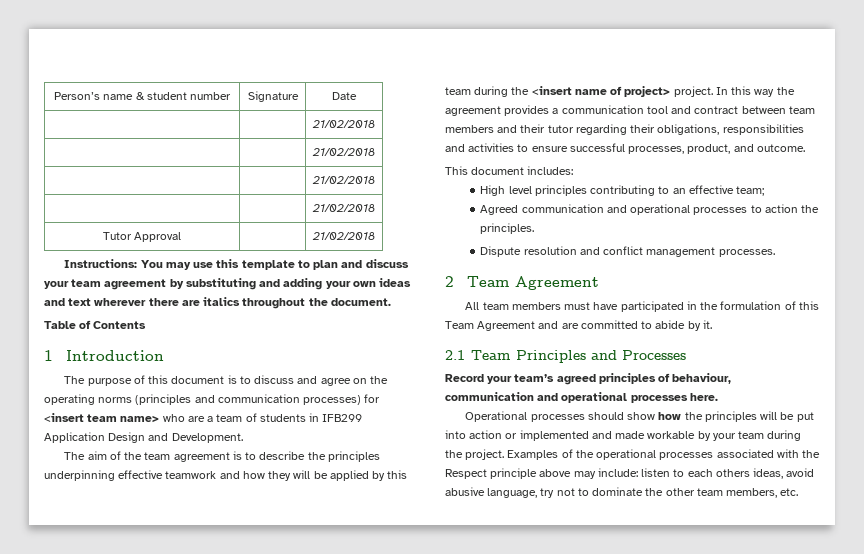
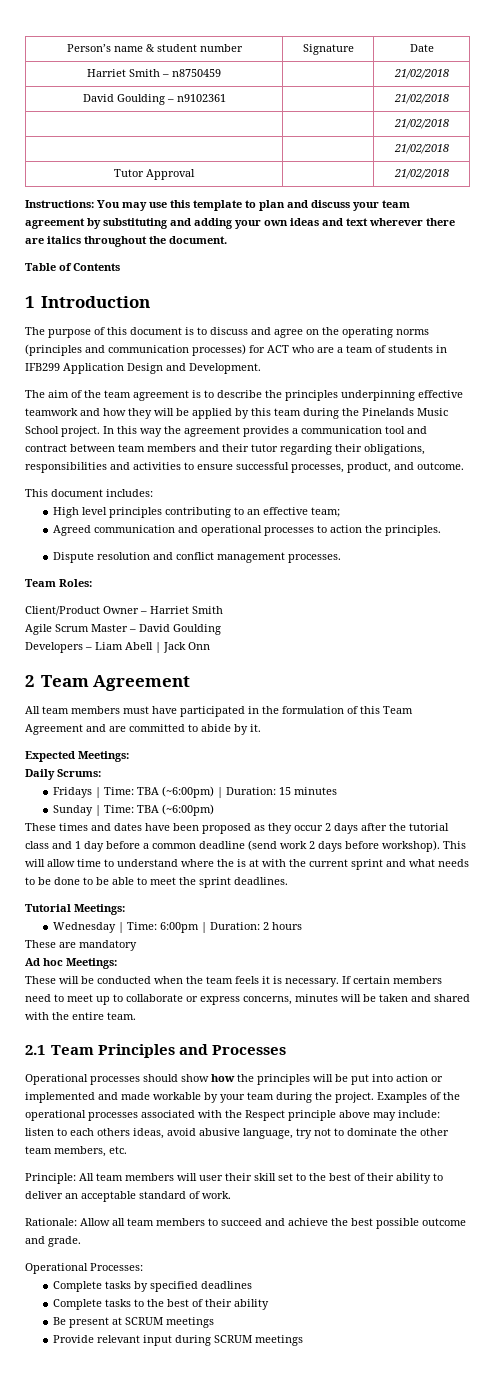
  Person’s name & student number | Signature | Date
- | | 21/02/2018
- | | 21/02/2018
+ Harriet Smith – n8750459 | | 21/02/2018
+ David Goulding – n9102361 | | 21/02/2018
- The purpose of this document is to discuss and agree on the operating norms (principles and communication processes) for <insert team name> who are a team of students in IFB299 Application Design and Development.
+ The purpose of this document is to discuss and agree on the operating norms (principles and communication processes) for ACT who are a team of students in IFB299 Application Design and Development.
- The aim of the team agreement is to describe the principles underpinning effective teamwork and how they will be applied by this team during the <insert name of project> project.
+ The aim of the team agreement is to describe the principles underpinning effective teamwork and how they will be applied by this team during the Pinelands Music School project.
+ Team Roles:
+ Client/Product Owner – Harriet Smith
+ Agile Scrum Master – David Goulding
+ Developers – Liam Abell | Jack Onn
+ Expected Meetings:
+ Daily Scrums:
+ Fridays | Time: TBA (~6:00pm) | Duration: 15 minutes
+ Sunday | Time: TBA (~6:00pm)
+ These times and dates have been proposed as they occur 2 days after the tutorial class and 1 day before a common deadline (send work 2 days before workshop). This will allow time to understand where the is at with the current sprint and what needs to be done to be able to meet the sprint deadlines.
+ Tutorial Meetings:
+ Wednesday | Time: 6:00pm | Duration: 2 hours
+ These are mandatory
+ Ad hoc Meetings:
+ These will be conducted when the team feels it is necessary. If certain members need to meet up to collaborate or express concerns, minutes will be taken and shared with the entire team.
- Record your team’s agreed principles of behaviour, communication and operational processes here.
+ Principle: All team members will user their skill set to the best of their ability to deliver an acceptable standard of work.
+ Rationale: Allow all team members to succeed and achieve the best possible outcome and grade.
+ Operational Processes:
+ Complete tasks by specified deadlines
+ Complete tasks to the best of their ability
+ Be present at SCRUM meetings
+ Provide relevant input during SCRUM meetings

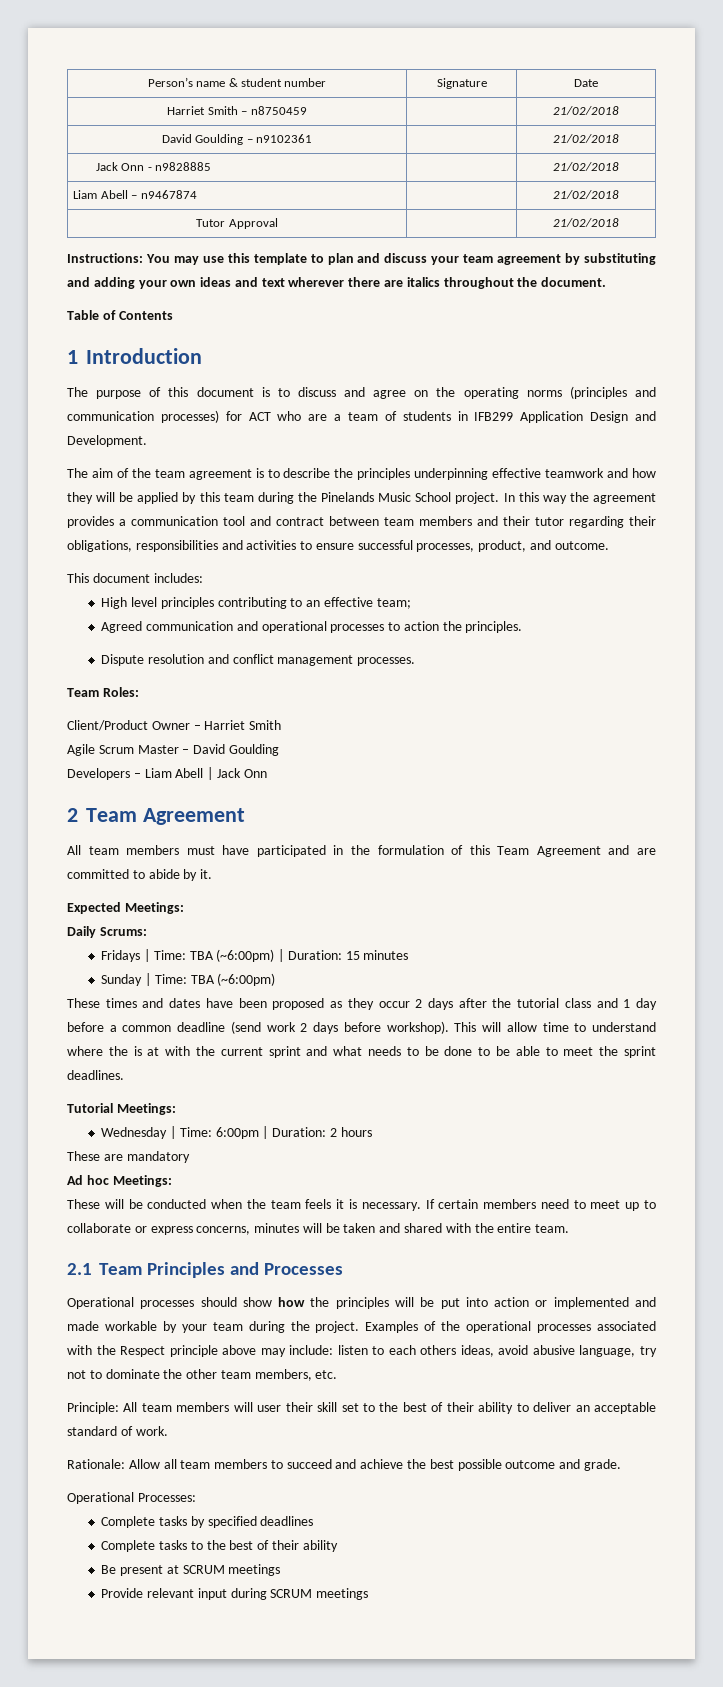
  David Goulding – n9102361 | | 21/02/2018
- | | 21/02/2018
- | | 21/02/2018
+ Jack Onn - n9828885 | | 21/02/2018
+ Liam Abell – n9467874 | | 21/02/2018

